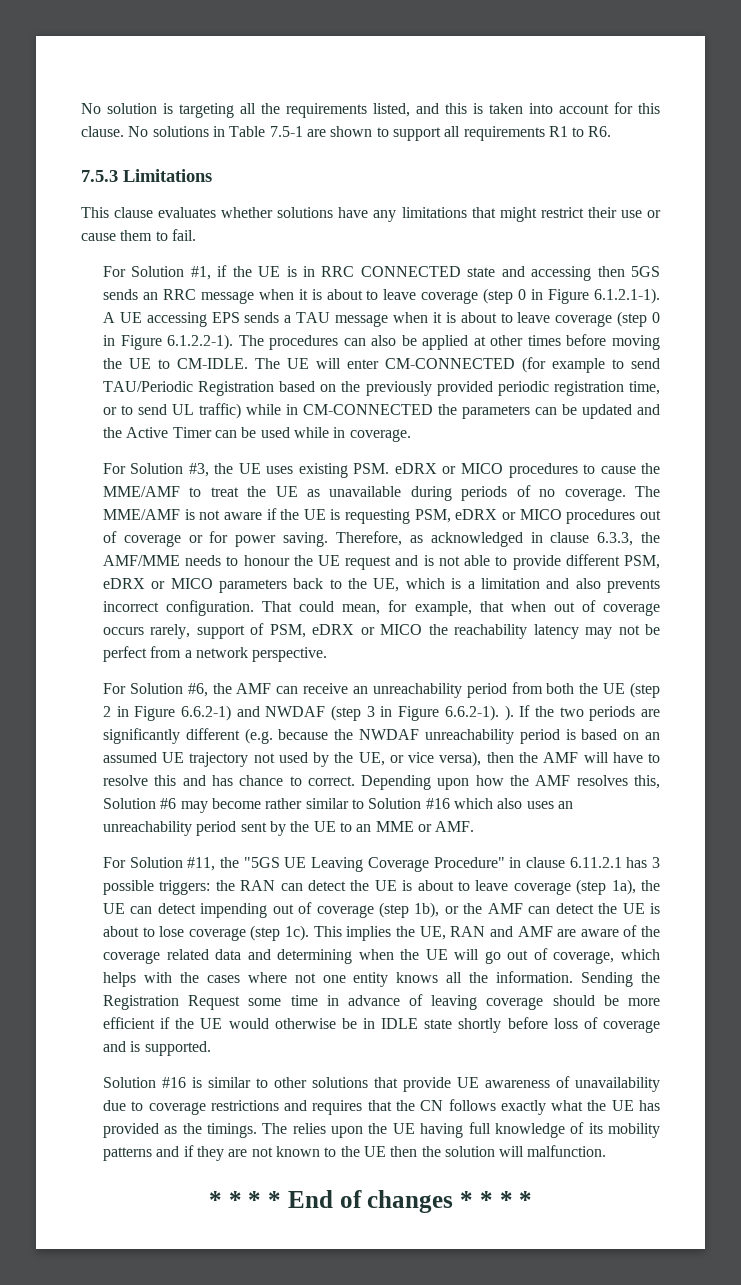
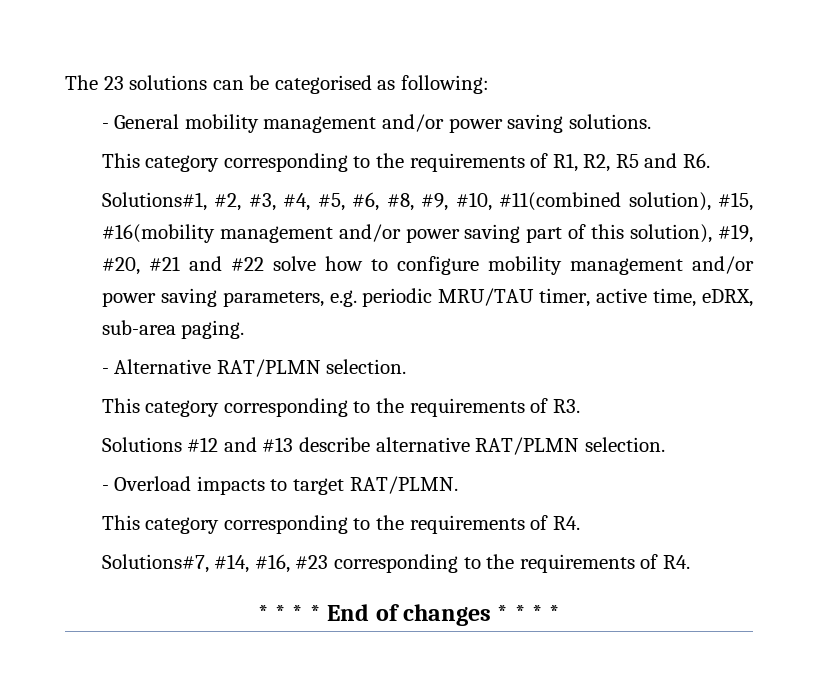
- No solution is targeting all the requirements listed, and this is taken into account for this clause. No solutions in Table 7.5-1 are shown to support all requirements R1 to R6.
- 7.5.3 Limitations
- This clause evaluates whether solutions have any limitations that might restrict their use or cause them to fail.
- For Solution #1, if the UE is in RRC CONNECTED state and accessing then 5GS sends an RRC message when it is about to leave coverage (step 0 in Figure 6.1.2.1-1). A UE accessing EPS sends a TAU message when it is about to leave coverage (step 0 in Figure 6.1.2.2-1). The procedures can also be applied at other times before moving the UE to CM-IDLE. The UE will enter CM-CONNECTED (for example to send TAU/Periodic Registration based on the previously provided periodic registration time, or to send UL traffic) while in CM-CONNECTED the parameters can be updated and the Active Timer can be used while in coverage.
- For Solution #3, the UE uses existing PSM. eDRX or MICO procedures to cause the MME/AMF to treat the UE as unavailable during periods of no coverage. The MME/AMF is not aware if the UE is requesting PSM, eDRX or MICO procedures out of coverage or for power saving. Therefore, as acknowledged in clause 6.3.3, the AMF/MME needs to honour the UE request and is not able to provide different PSM, eDRX or MICO parameters back to the UE, which is a limitation and also prevents incorrect configuration. That could mean, for example, that when out of coverage occurs rarely, support of PSM, eDRX or MICO the reachability latency may not be perfect from a network perspective.
- For Solution #6, the AMF can receive an unreachability period from both the UE (step 2 in Figure 6.6.2-1) and NWDAF (step 3 in Figure 6.6.2-1). ). If the two periods are significantly different (e.g. because the NWDAF unreachability period is based on an assumed UE trajectory not used by the UE, or vice versa), then the AMF will have to resolve this and has chance to correct. Depending upon how the AMF resolves this, Solution #6 may become rather similar to Solution #16 which also uses an unreachability period sent by the UE to an MME or AMF.
- For Solution #11, the "5GS UE Leaving Coverage Procedure" in clause 6.11.2.1 has 3 possible triggers: the RAN can detect the UE is about to leave coverage (step 1a), the UE can detect impending out of coverage (step 1b), or the AMF can detect the UE is about to lose coverage (step 1c). This implies the UE, RAN and AMF are aware of the coverage related data and determining when the UE will go out of coverage, which helps with the cases where not one entity knows all the information. Sending the Registration Request some time in advance of leaving coverage should be more efficient if the UE would otherwise be in IDLE state shortly before loss of coverage and is supported.
- Solution #16 is similar to other solutions that provide UE awareness of unavailability due to coverage restrictions and requires that the CN follows exactly what the UE has provided as the timings. The relies upon the UE having full knowledge of its mobility patterns and if they are not known to the UE then the solution will malfunction.
+ The 23 solutions can be categorised as following:
+ - General mobility management and/or power saving solutions.
+ This category corresponding to the requirements of R1, R2, R5 and R6.
+ Solutions#1, #2, #3, #4, #5, #6, #8, #9, #10, #11(combined solution), #15, #16(mobility management and/or power saving part of this solution), #19, #20, #21 and #22 solve how to configure mobility management and/or power saving parameters, e.g. periodic MRU/TAU timer, active time, eDRX, sub-area paging.
+ - Alternative RAT/PLMN selection.
+ This category corresponding to the requirements of R3.
+ Solutions #12 and #13 describe alternative RAT/PLMN selection.
+ - Overload impacts to target RAT/PLMN.
+ This category corresponding to the requirements of R4.
+ Solutions#7, #14, #16, #23 corresponding to the requirements of R4.

